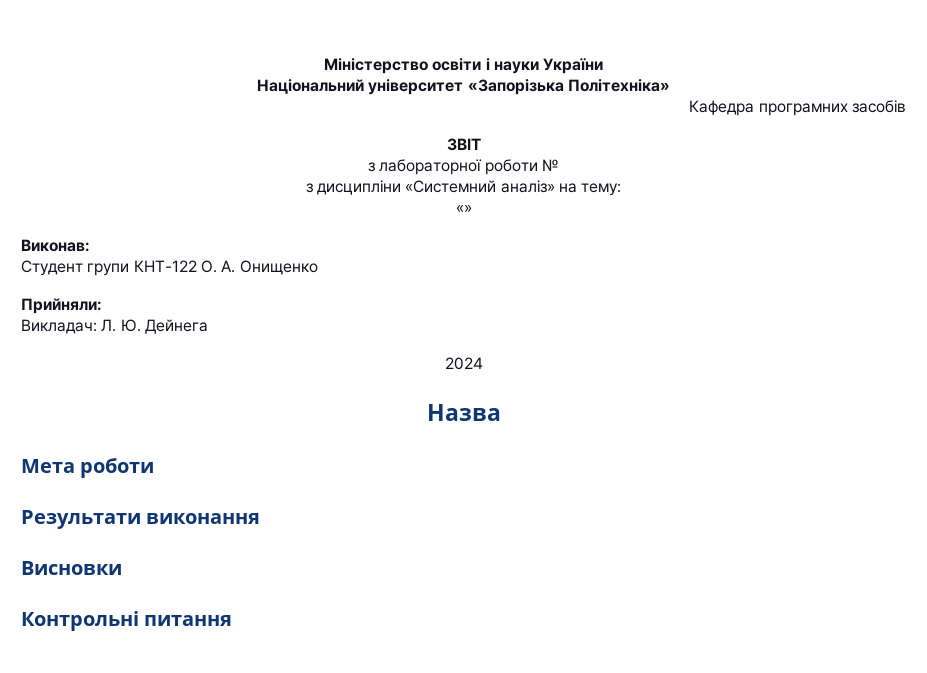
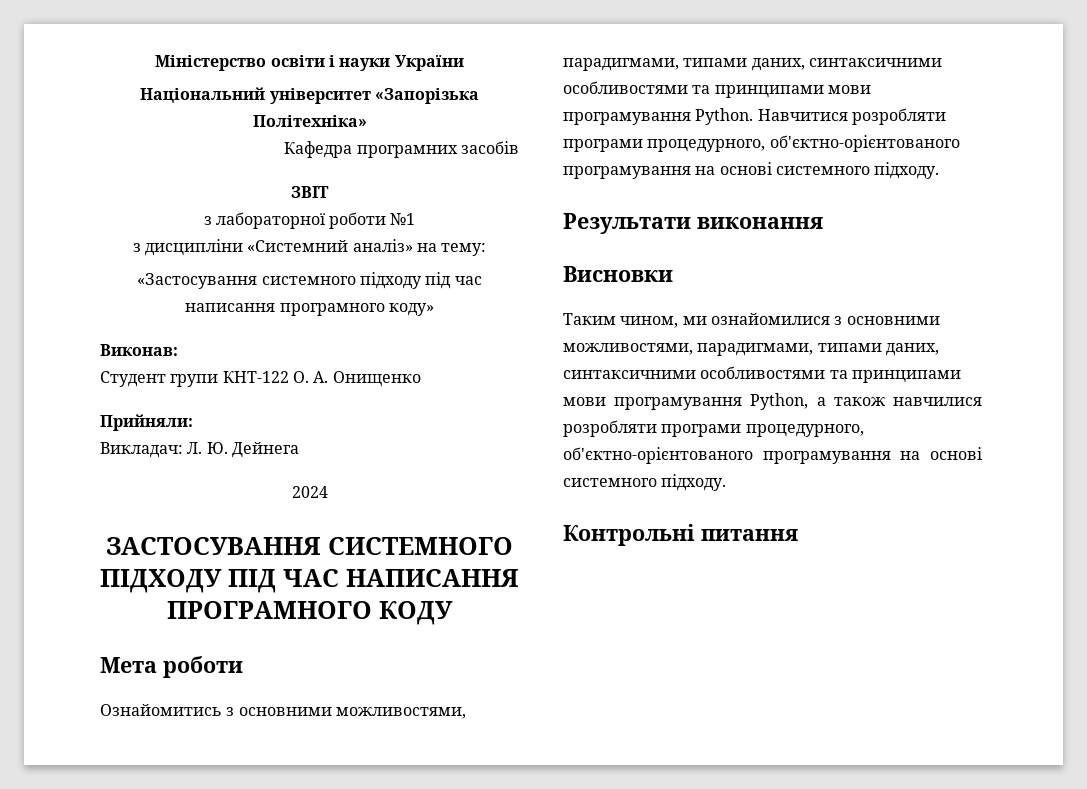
- з лабораторної роботи №
+ з лабораторної роботи №1
- «»
+ «Застосування системного підходу під час написання програмного коду»
- Назва
+ ЗАСТОСУВАННЯ СИСТЕМНОГО ПІДХОДУ ПІД ЧАС НАПИСАННЯ ПРОГРАМНОГО КОДУ
  Мета роботи
+ Ознайомитись з основними можливостями, парадигмами, типами даних, синтаксичними особливостями та принципами мови програмування Python. Навчитися розробляти програми процедурного, об'єктно-орієнтованого програмування на основі системного підходу.
  Результати виконання
  Висновки
+ Таким чином, ми ознайомилися з основними можливостями, парадигмами, типами даних, синтаксичними особливостями та принципами мови програмування Python, а також навчилися розробляти програми процедурного, об'єктно-орієнтованого програмування на основі системного підходу.

